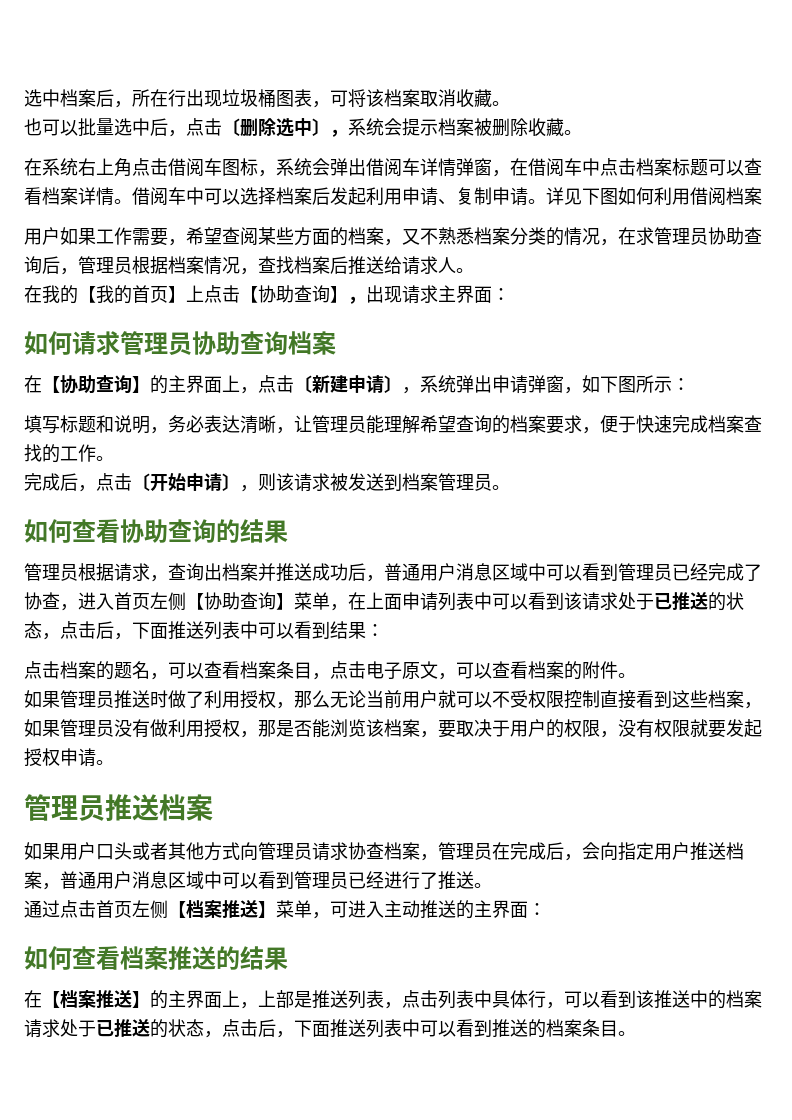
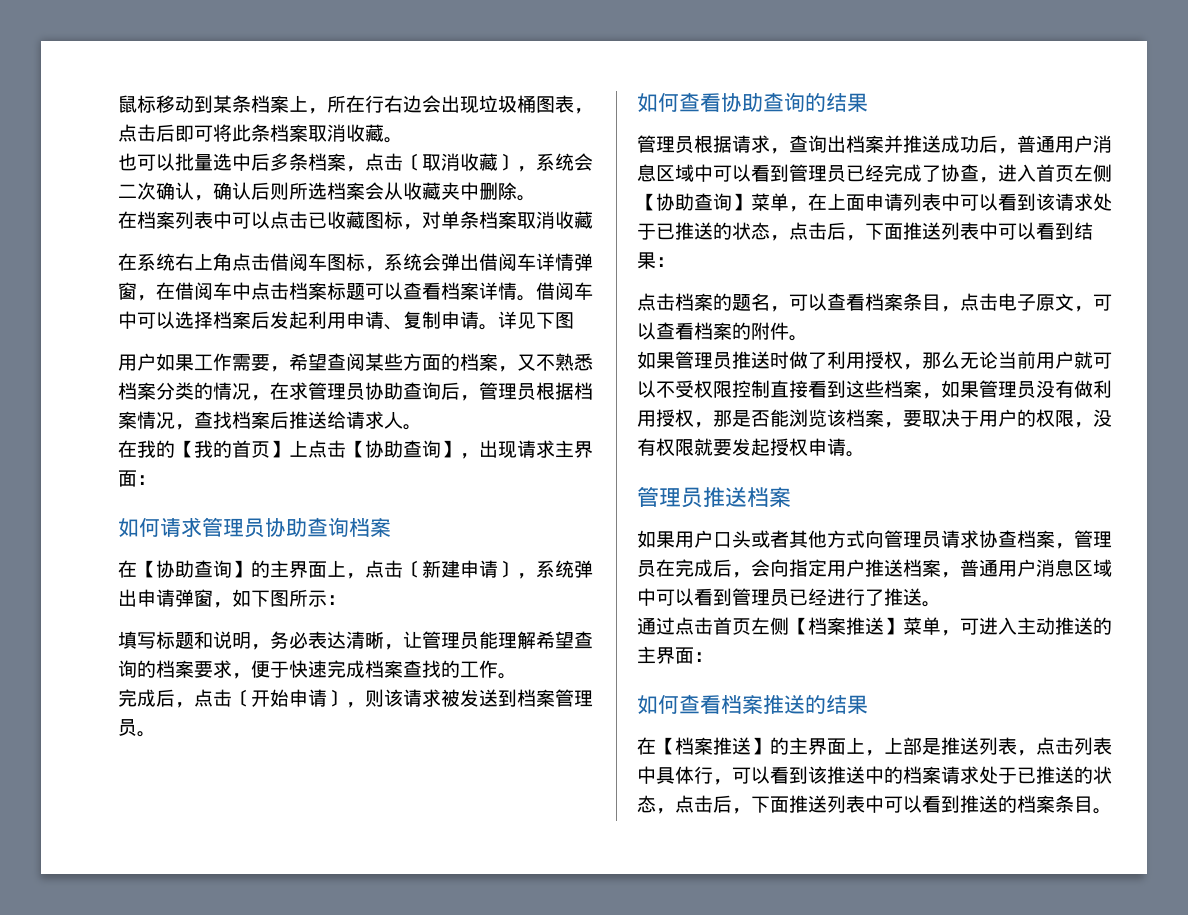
- 选中档案后，所在行出现垃圾桶图表，可将该档案取消收藏。
+ 鼠标移动到某条档案上，所在行右边会出现垃圾桶图表，点击后即可将此条档案取消收藏。
- 也可以批量选中后，点击〔删除选中〕，系统会提示档案被删除收藏。
+ 也可以批量选中后多条档案，点击〔取消收藏〕，系统会二次确认，确认后则所选档案会从收藏夹中删除。
+ 在档案列表中可以点击已收藏图标，对单条档案取消收藏
- 详见下图如何利用借阅档案
+ 详见下图

